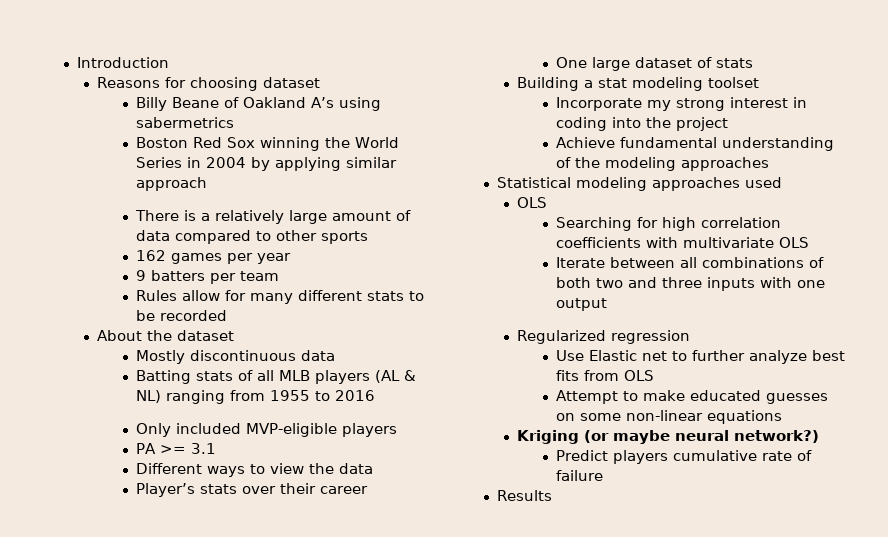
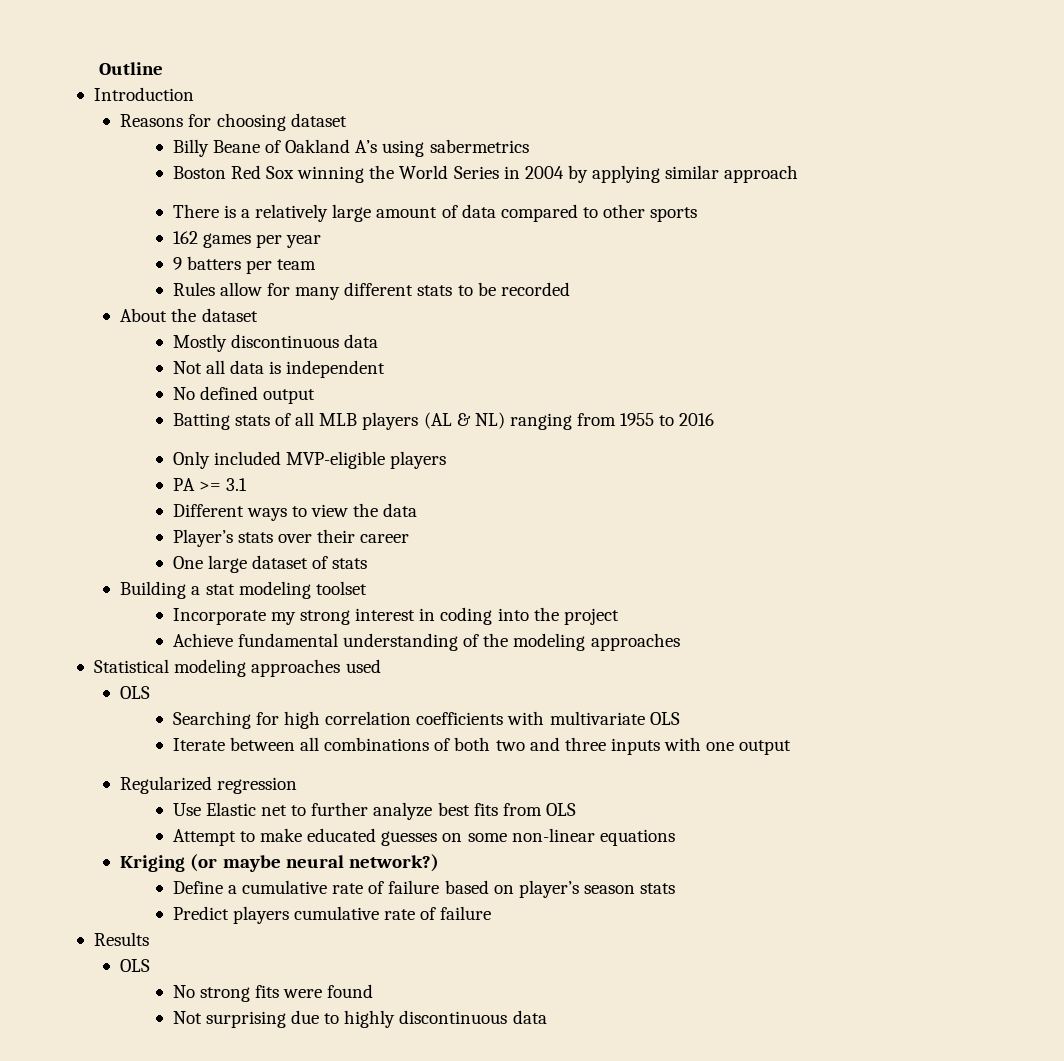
+ Outline
+ Not all data is independent
+ No defined output
+ Define a cumulative rate of failure based on player’s season stats
  Results
+ OLS
+ No strong fits were found
+ Not surprising due to highly discontinuous data

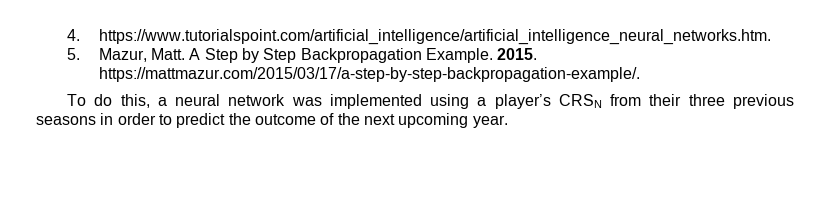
- Outline
- Introduction
- Reasons for choosing dataset
- Billy Beane of Oakland A’s using sabermetrics
- Boston Red Sox winning the World Series in 2004 by applying similar approach
- There is a relatively large amount of data compared to other sports
- 162 games per year
- 9 batters per team
- Rules allow for many different stats to be recorded
- About the dataset
- Mostly discontinuous data
- Not all data is independent
- No defined output
- Batting stats of all MLB players (AL & NL) ranging from 1955 to 2016
- Only included MVP-eligible players
- PA >= 3.1
- Different ways to view the data
- Player’s stats over their career
- One large dataset of stats
- Building a stat modeling toolset
- Incorporate my strong interest in coding into the project
- Achieve fundamental understanding of the modeling approaches
- Statistical modeling approaches used
- OLS
- Searching for high correlation coefficients with multivariate OLS
- Iterate between all combinations of both two and three inputs with one output
- Regularized regression
- Use Elastic net to further analyze best fits from OLS
- Attempt to make educated guesses on some non-linear equations
- Kriging (or maybe neural network?)
- Define a cumulative rate of failure based on player’s season stats
- Predict players cumulative rate of failure
- Results
- OLS
- No strong fits were found
- Not surprising due to highly discontinuous data
+ 4. https://www.tutorialspoint.com/artificial_intelligence/artificial_intelligence_neural_networks.htm.
+ 5. Mazur, Matt. A Step by Step Backpropagation Example. 2015. https://mattmazur.com/2015/03/17/a-step-by-step-backpropagation-example/.
+ To do this, a neural network was implemented using a player’s CRSN from their three previous seasons in order to predict the outcome of the next upcoming year.

